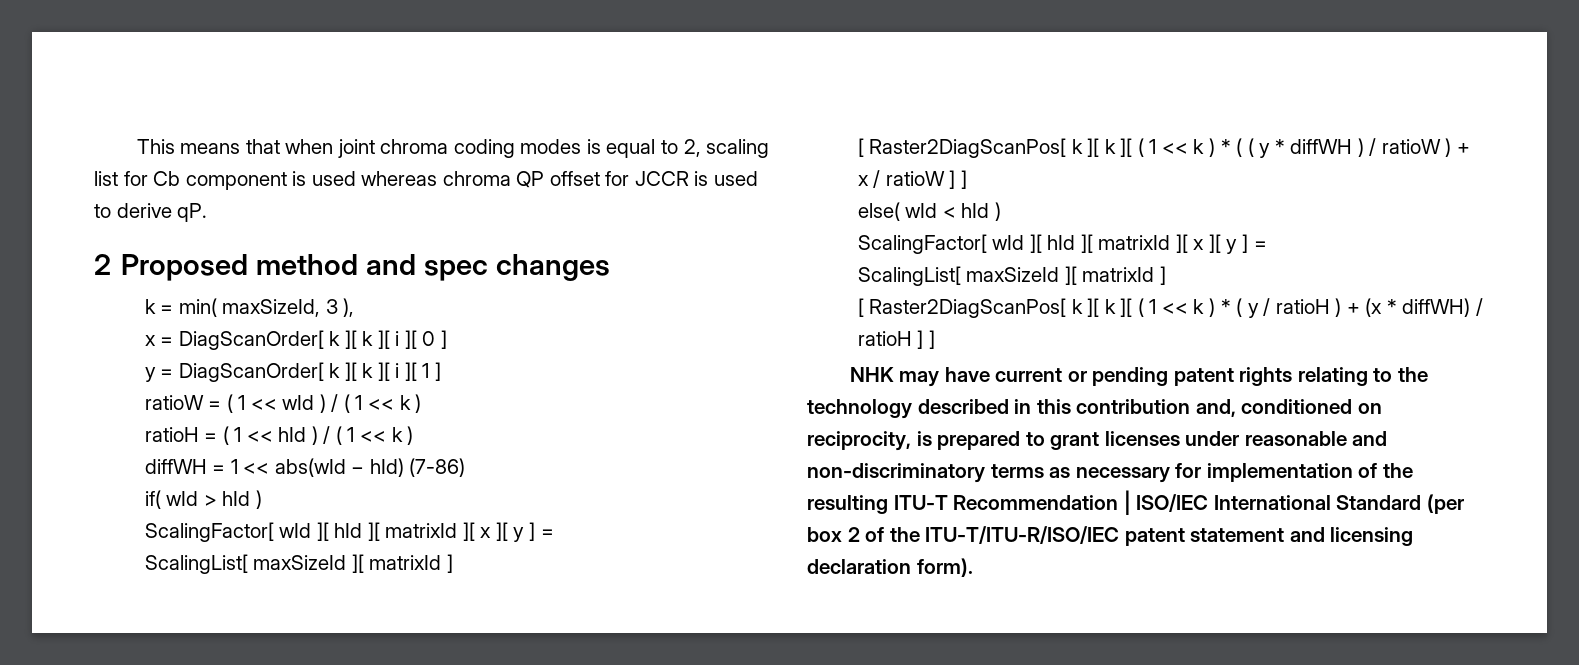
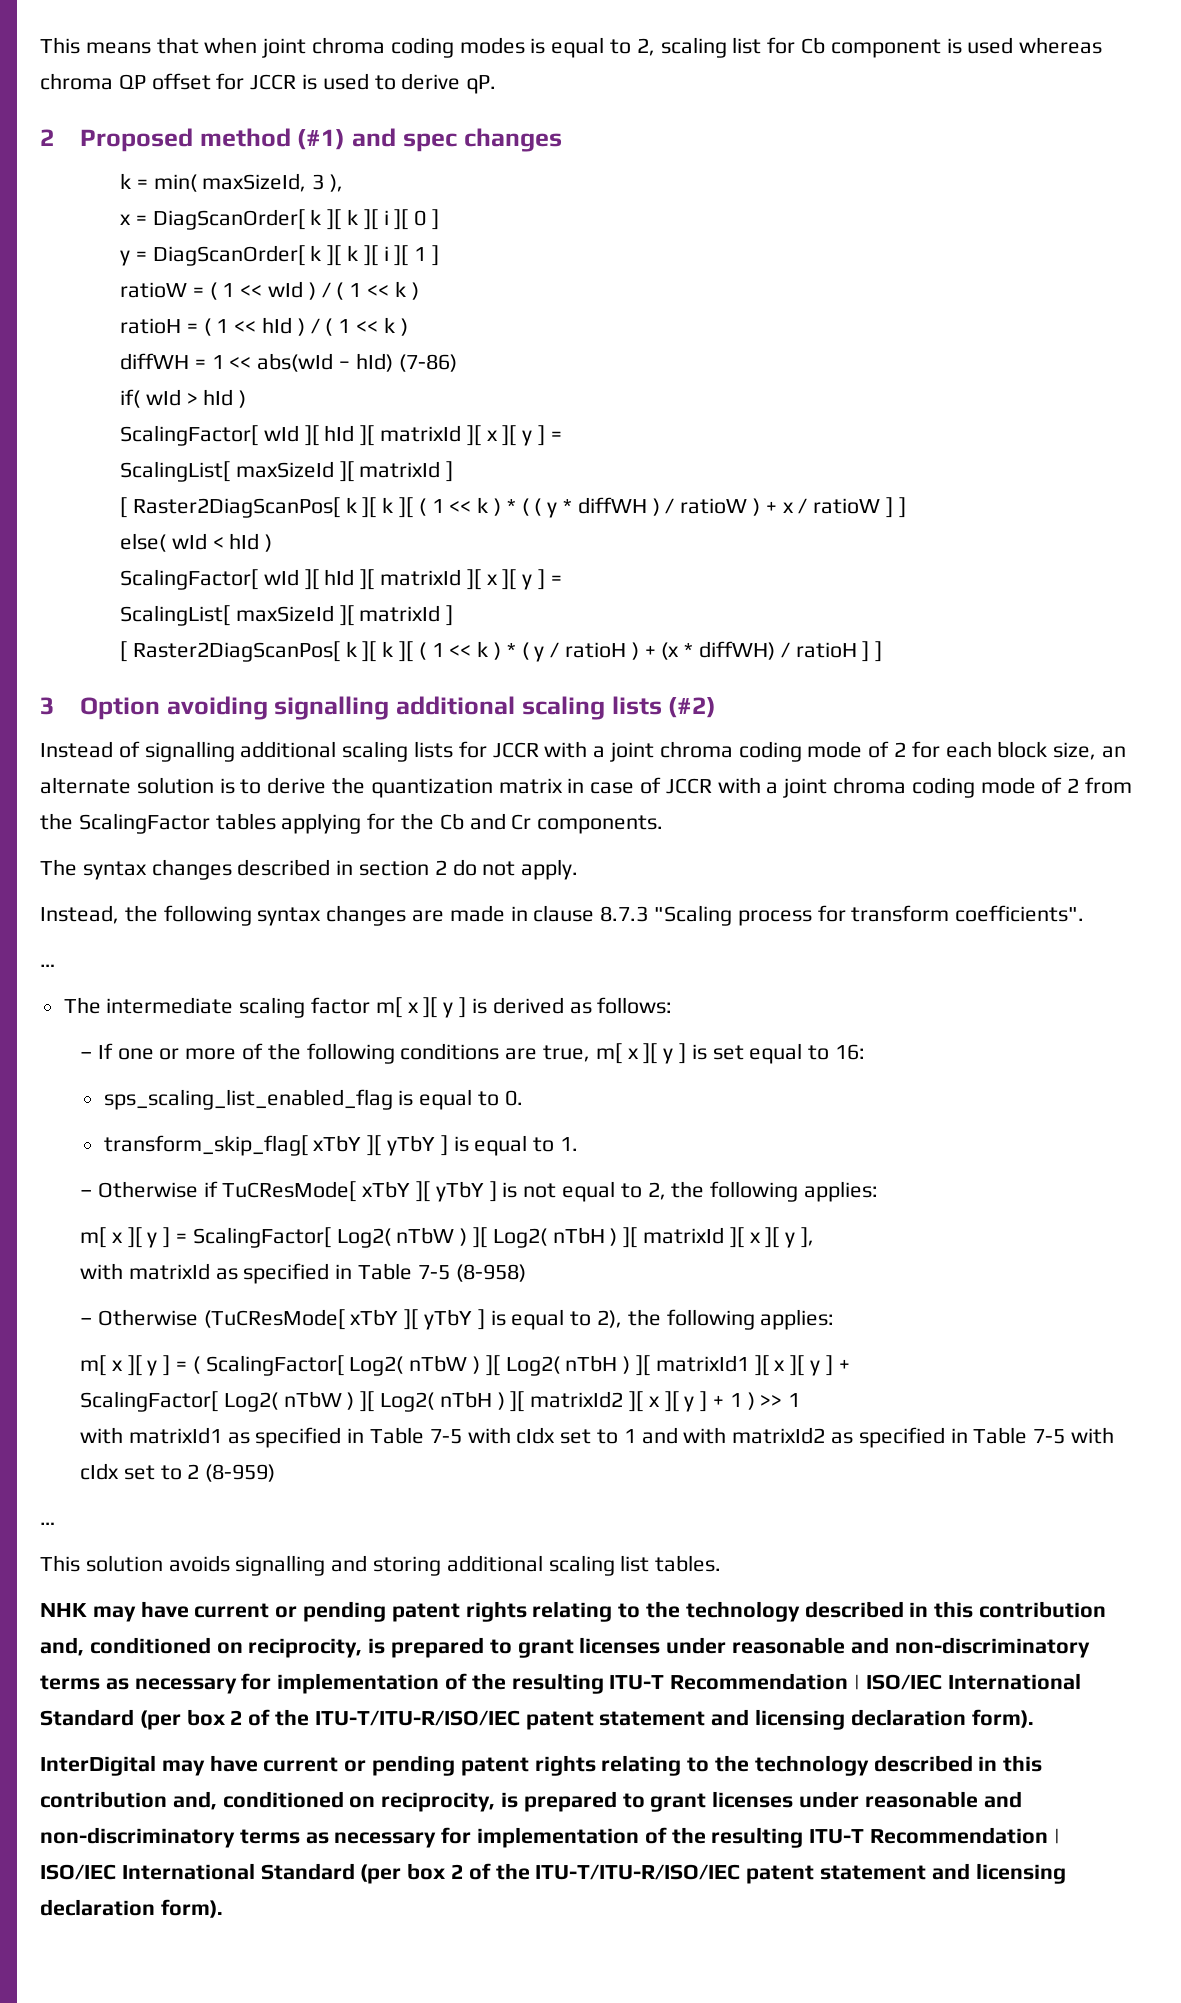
- 2 Proposed method and spec changes
+ 2 Proposed method (#1) and spec changes
+ 3 Option avoiding signalling additional scaling lists (#2)
+ Instead of signalling additional scaling lists for JCCR with a joint chroma coding mode of 2 for each block size, an alternate solution is to derive the quantization matrix in case of JCCR with a joint chroma coding mode of 2 from the ScalingFactor tables applying for the Cb and Cr components.
+ The syntax changes described in section 2 do not apply.
+ Instead, the following syntax changes are made in clause 8.7.3 "Scaling process for transform coefficients".
+ …
+ The intermediate scaling factor m[ x ][ y ] is derived as follows:
+ – If one or more of the following conditions are true, m[ x ][ y ] is set equal to 16:
+ sps_scaling_list_enabled_flag is equal to 0.
+ transform_skip_flag[ xTbY ][ yTbY ] is equal to 1.
+ – Otherwise if TuCResMode[ xTbY ][ yTbY ] is not equal to 2, the following applies:
+ m[ x ][ y ] = ScalingFactor[ Log2( nTbW ) ][ Log2( nTbH ) ][ matrixId ][ x ][ y ],
+ with matrixId as specified in Table 7-5 (8-958)
+ – Otherwise (TuCResMode[ xTbY ][ yTbY ] is equal to 2), the following applies:
+ m[ x ][ y ] = ( ScalingFactor[ Log2( nTbW ) ][ Log2( nTbH ) ][ matrixId1 ][ x ][ y ] +
+ ScalingFactor[ Log2( nTbW ) ][ Log2( nTbH ) ][ matrixId2 ][ x ][ y ] + 1 ) >> 1
+ with matrixId1 as specified in Table 7-5 with cIdx set to 1 and with matrixId2 as specified in Table 7-5 with cIdx set to 2 (8-959)
+ …
+ This solution avoids signalling and storing additional scaling list tables.
+ InterDigital may have current or pending patent rights relating to the technology described in this contribution and, conditioned on reciprocity, is prepared to grant licenses under reasonable and non-discriminatory terms as necessary for implementation of the resulting ITU-T Recommendation | ISO/IEC International Standard (per box 2 of the ITU-T/ITU-R/ISO/IEC patent statement and licensing declaration form).

